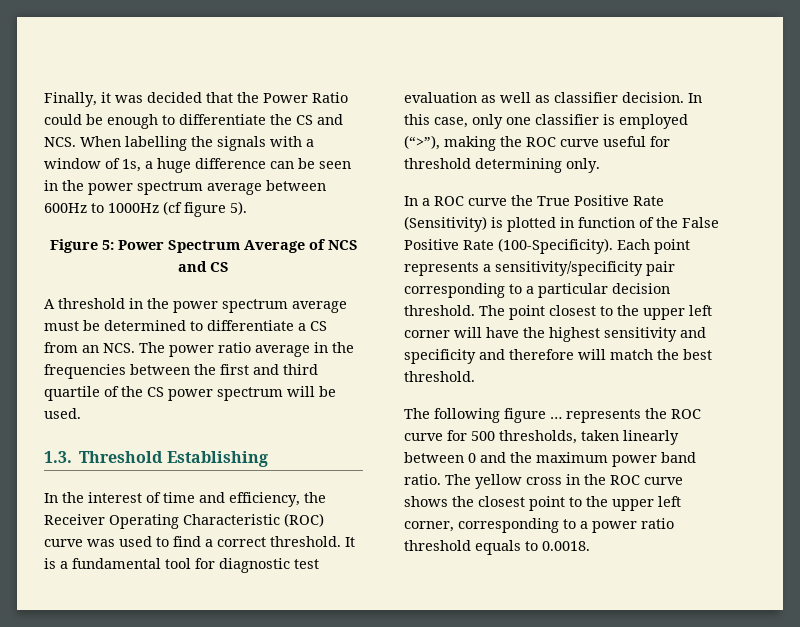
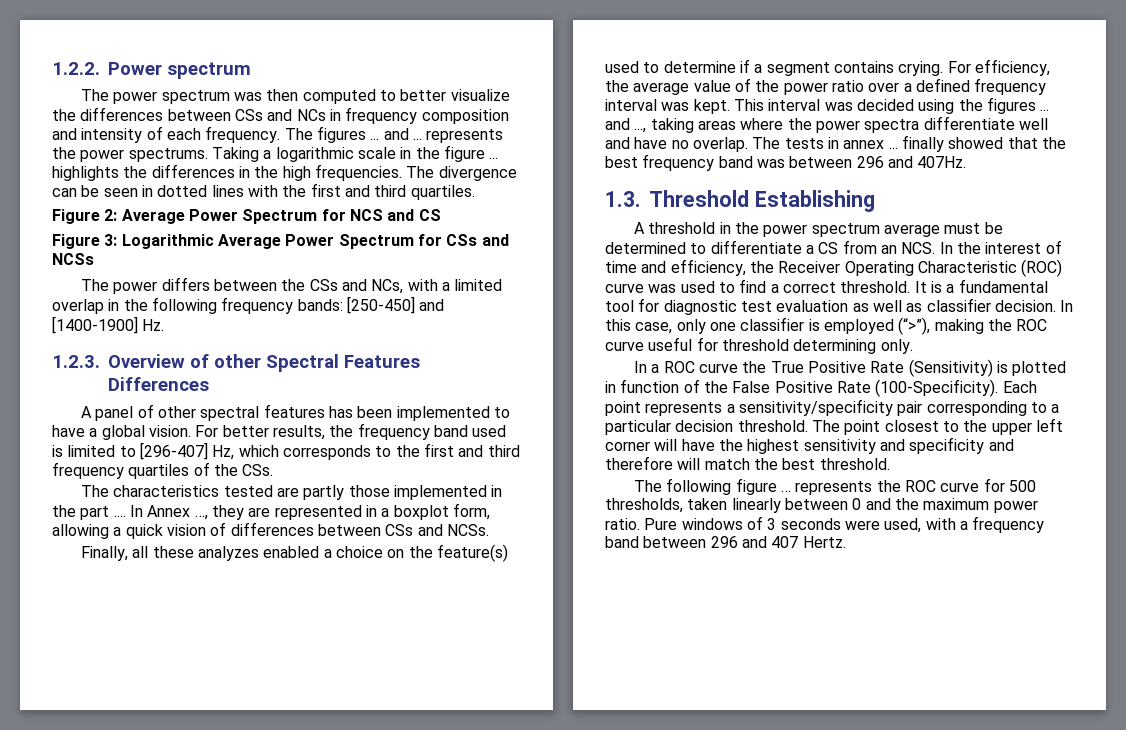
- Finally, it was decided that the Power Ratio could be enough to differentiate the CS and NCS. When labelling the signals with a window of 1s, a huge difference can be seen in the power spectrum average between 600Hz to 1000Hz (cf figure 5).
- Figure 5: Power Spectrum Average of NCS and CS
+ 1.2.2. Power spectrum
+ The power spectrum was then computed to better visualize the differences between CSs and NCs in frequency composition and intensity of each frequency. The figures ... and ... represents the power spectrums. Taking a logarithmic scale in the figure ... highlights the differences in the high frequencies. The divergence can be seen in dotted lines with the first and third quartiles.
+ Figure 2: Average Power Spectrum for NCS and CS
+ Figure 3: Logarithmic Average Power Spectrum for CSs and NCSs
+ The power differs between the CSs and NCs, with a limited overlap in the following frequency bands: [250-450] and [1400-1900] Hz.
+ 1.2.3. Overview of other Spectral Features Differences
+ A panel of other spectral features has been implemented to have a global vision. For better results, the frequency band used is limited to [296-407] Hz, which corresponds to the first and third frequency quartiles of the CSs.
+ The characteristics tested are partly those implemented in the part .... In Annex …, they are represented in a boxplot form, allowing a quick vision of differences between CSs and NCSs.
+ Finally, all these analyzes enabled a choice on the feature(s) used to determine if a segment contains crying. For efficiency, the average value of the power ratio over a defined frequency interval was kept. This interval was decided using the figures ... and ..., taking areas where the power spectra differentiate well and have no overlap. The tests in annex ... finally showed that the best frequency band was between 296 and 407Hz.
+ 1.3. Threshold Establishing
- A threshold in the power spectrum average must be determined to differentiate a CS from an NCS. The power ratio average in the frequencies between the first and third quartile of the CS power spectrum will be used.
- 1.3. Threshold Establishing
- In the interest of time and efficiency, the Receiver Operating Characteristic (ROC) curve was used to find a correct threshold.
+ A threshold in the power spectrum average must be determined to differentiate a CS from an NCS. In the interest of time and efficiency, the Receiver Operating Characteristic (ROC) curve was used to find a correct threshold.
- The following figure … represents the ROC curve for 500 thresholds, taken linearly between 0 and the maximum power band ratio. The yellow cross in the ROC curve shows the closest point to the upper left corner, corresponding to a power ratio threshold equals to 0.0018.
+ The following figure … represents the ROC curve for 500 thresholds, taken linearly between 0 and the maximum power ratio. Pure windows of 3 seconds were used, with a frequency band between 296 and 407 Hertz.

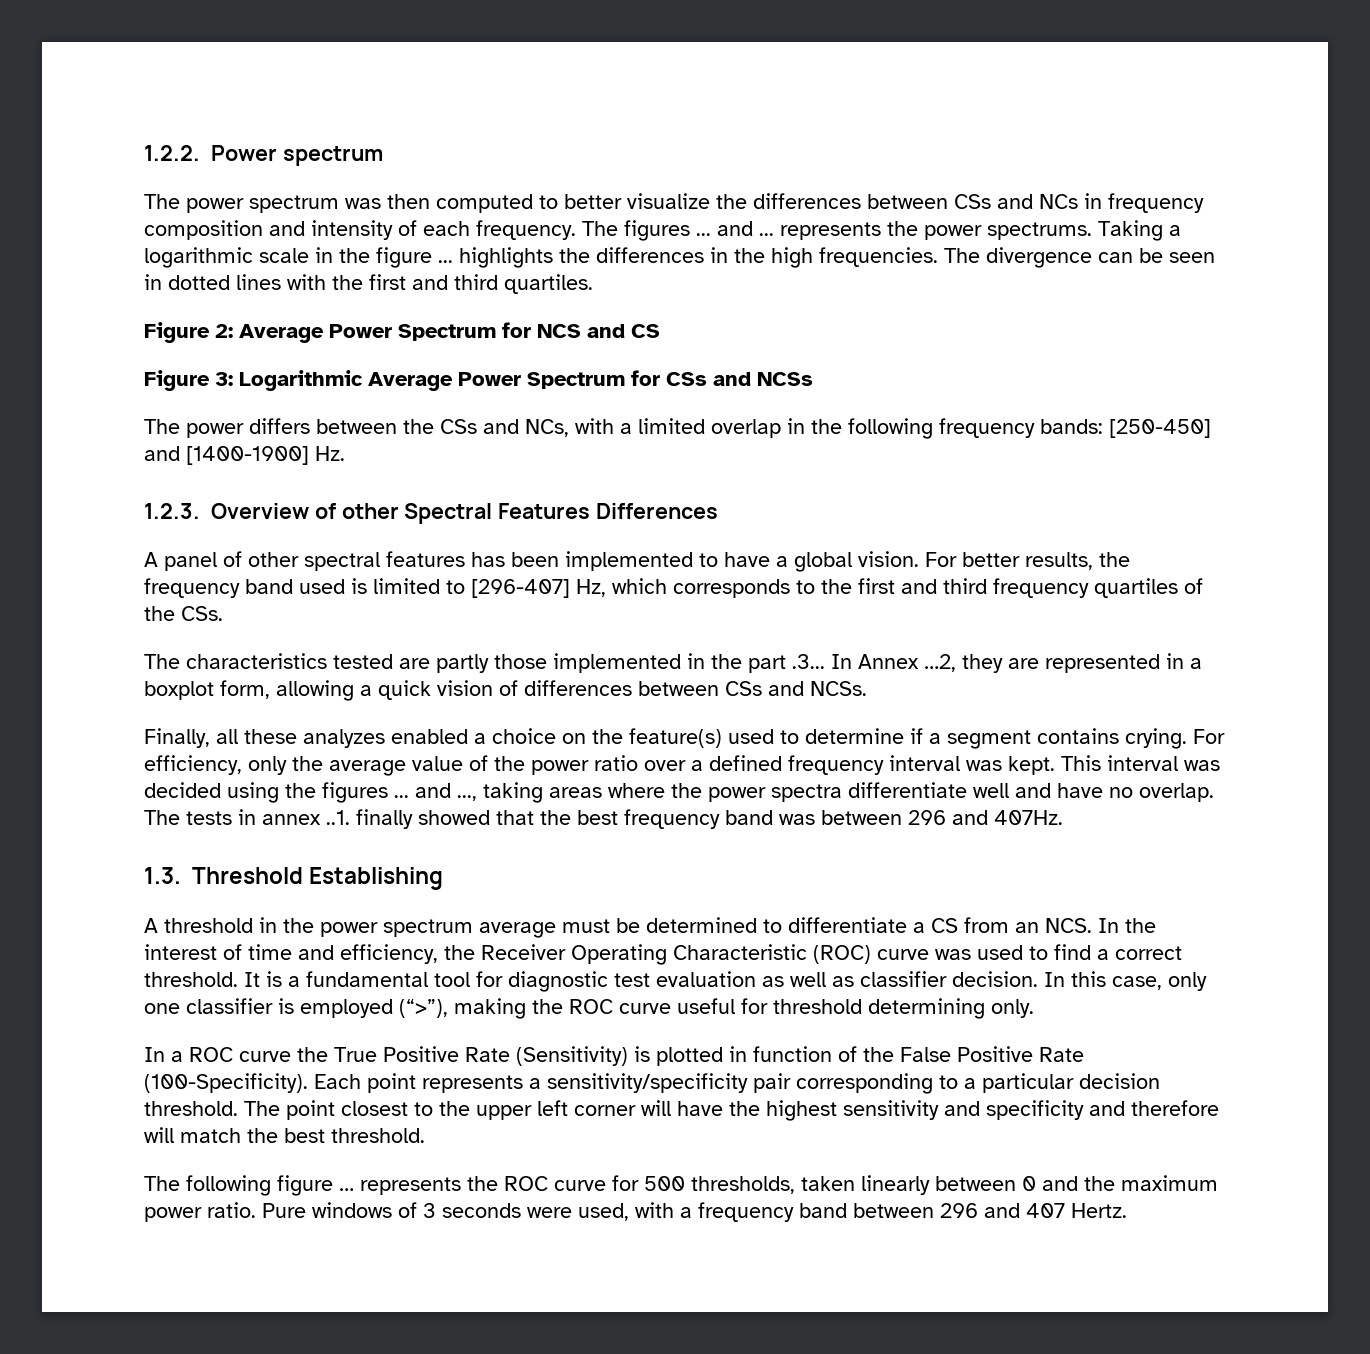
- The characteristics tested are partly those implemented in the part ....
+ The characteristics tested are partly those implemented in the part .3...
- In Annex …, they are represented in a boxplot form, allowing a quick vision of differences between CSs and NCSs.
+ In Annex …2, they are represented in a boxplot form, allowing a quick vision of differences between CSs and NCSs.
- For efficiency, the average value of the power ratio over a defined frequency interval was kept.
+ For efficiency, only the average value of the power ratio over a defined frequency interval was kept.
- The tests in annex ... finally showed that the best frequency band was between 296 and 407Hz.
+ The tests in annex ..1. finally showed that the best frequency band was between 296 and 407Hz.

